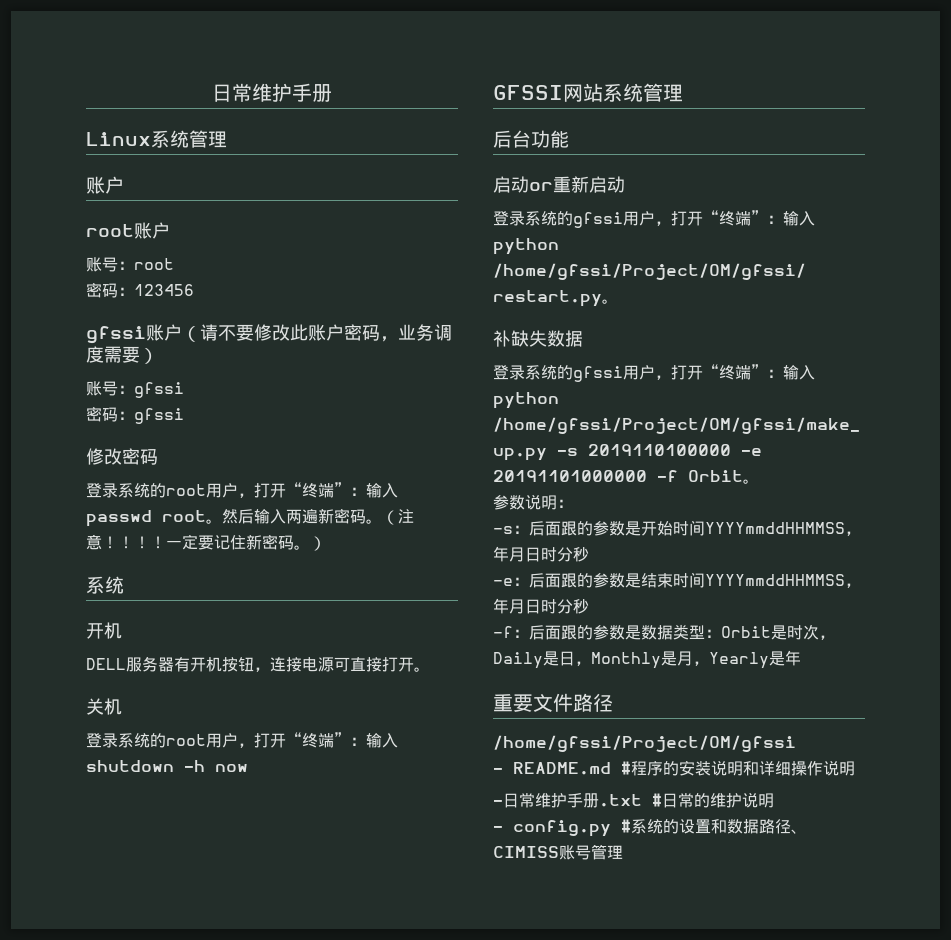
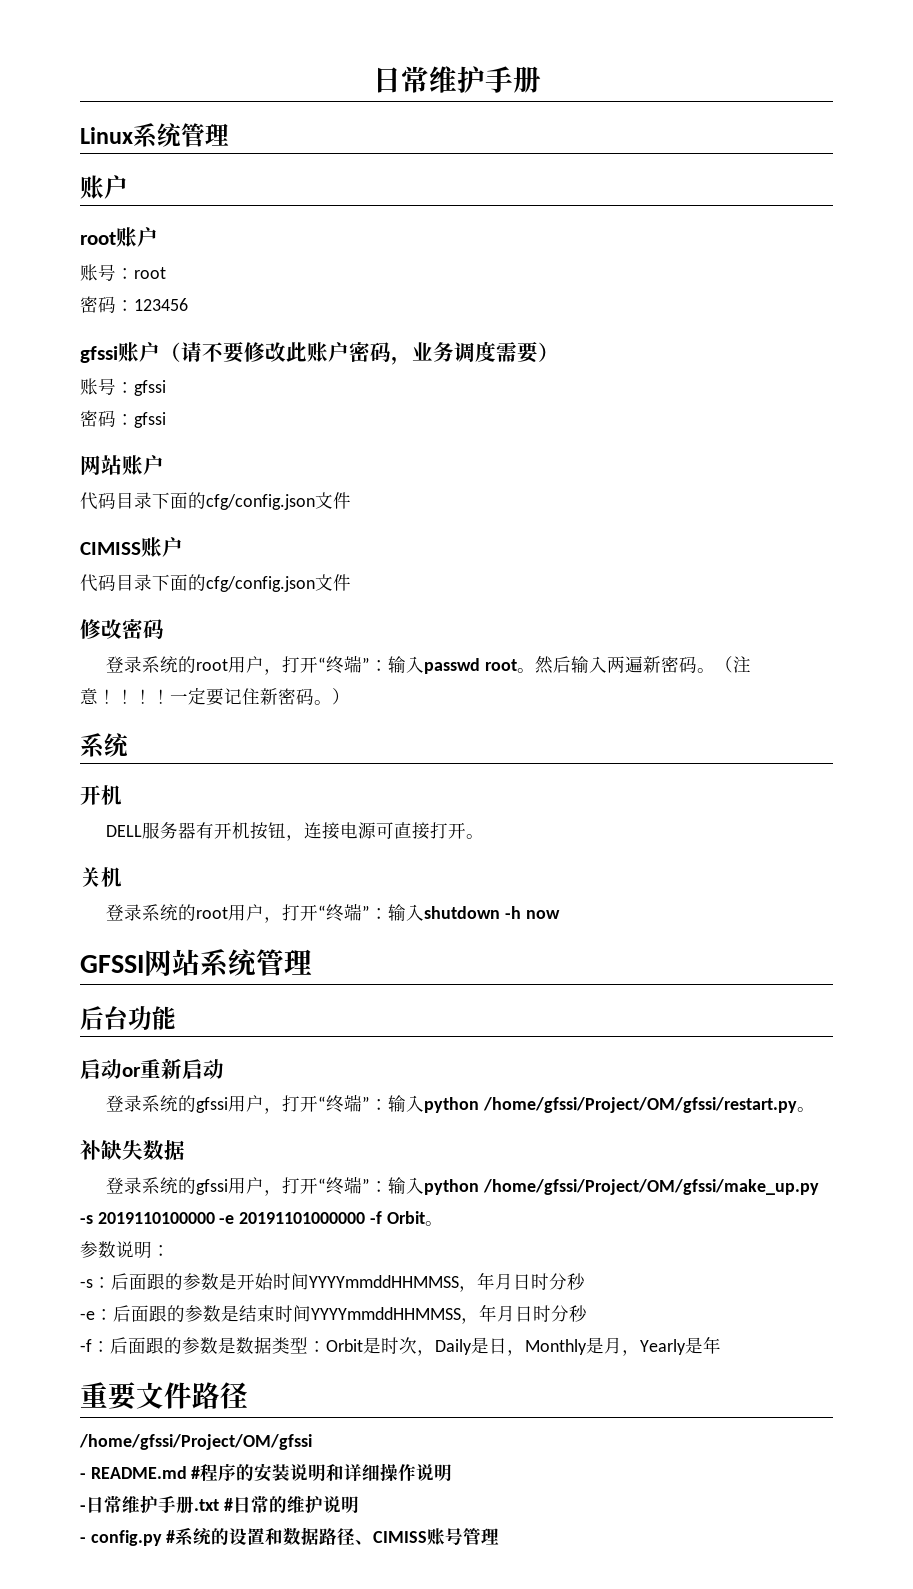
+ 网站账户
+ 代码目录下面的cfg/config.json文件
+ CIMISS账户
+ 代码目录下面的cfg/config.json文件

